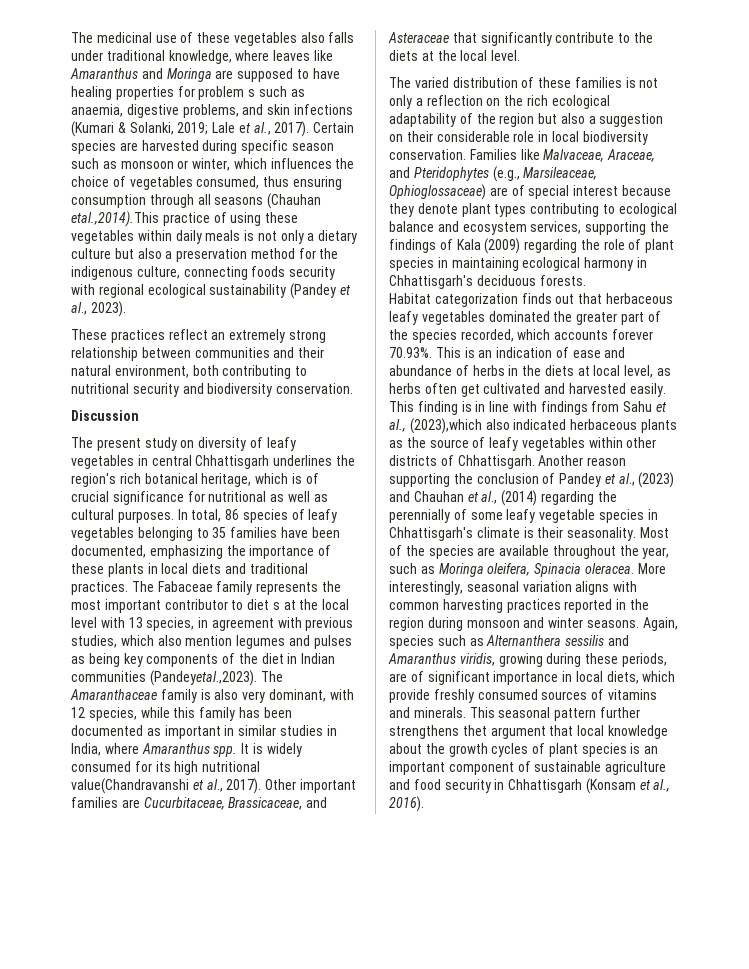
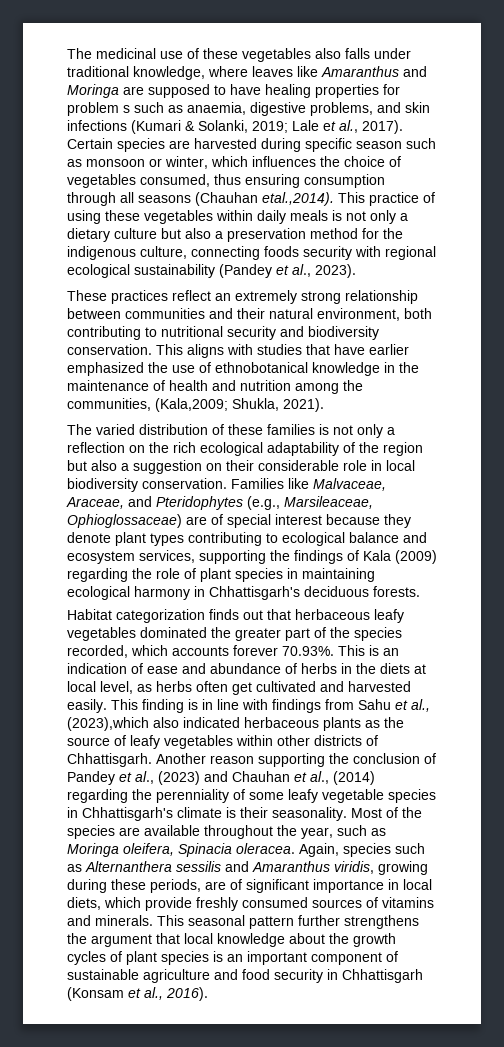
- Certain species are harvested during specific season such as monsoon or winter, which influences the choice of vegetables consumed, thus ensuring consumption through all seasons (Chauhan etal.,2014).This practice of using these vegetables within daily meals is not only a dietary culture but also a preservation method for the indigenous culture, connecting foods security with regional ecological sustainability (Pandey et al., 2023).
+ Certain species are harvested during specific season such as monsoon or winter, which influences the choice of vegetables consumed, thus ensuring consumption through all seasons (Chauhan etal.,2014). This practice of using these vegetables within daily meals is not only a dietary culture but also a preservation method for the indigenous culture, connecting foods security with regional ecological sustainability (Pandey et al., 2023).
- These practices reflect an extremely strong relationship between communities and their natural environment, both contributing to nutritional security and biodiversity conservation.
- Discussion
- The present study on diversity of leafy vegetables in central Chhattisgarh underlines the region's rich botanical heritage, which is of crucial significance for nutritional as well as cultural purposes. In total, 86 species of leafy vegetables belonging to 35 families have been documented, emphasizing the importance of these plants in local diets and traditional practices. The Fabaceae family represents the most important contributor to diet s at the local level with 13 species, in agreement with previous studies, which also mention legumes and pulses as being key components of the diet in Indian communities (Pandeyetal.,2023). The Amaranthaceae family is also very dominant, with 12 species, while this family has been documented as important in similar studies in India, where Amaranthus spp. It is widely consumed for its high nutritional value(Chandravanshi et al., 2017). Other important families are Cucurbitaceae, Brassicaceae, and Asteraceae that significantly contribute to the diets at the local level.
+ These practices reflect an extremely strong relationship between communities and their natural environment, both contributing to nutritional security and biodiversity conservation. This aligns with studies that have earlier emphasized the use of ethnobotanical knowledge in the maintenance of health and nutrition among the communities, (Kala,2009; Shukla, 2021).
- Another reason supporting the conclusion of Pandey et al., (2023) and Chauhan et al., (2014) regarding the perennially of some leafy vegetable species in Chhattisgarh's climate is their seasonality.
+ Another reason supporting the conclusion of Pandey et al., (2023) and Chauhan et al., (2014) regarding the perenniality of some leafy vegetable species in Chhattisgarh's climate is their seasonality.
- More interestingly, seasonal variation aligns with common harvesting practices reported in the region during monsoon and winter seasons.
- This seasonal pattern further strengthens thet argument that local knowledge about the growth cycles of plant species is an important component of sustainable agriculture and food security in Chhattisgarh (Konsam et al., 2016).
+ This seasonal pattern further strengthens the argument that local knowledge about the growth cycles of plant species is an important component of sustainable agriculture and food security in Chhattisgarh (Konsam et al., 2016).

